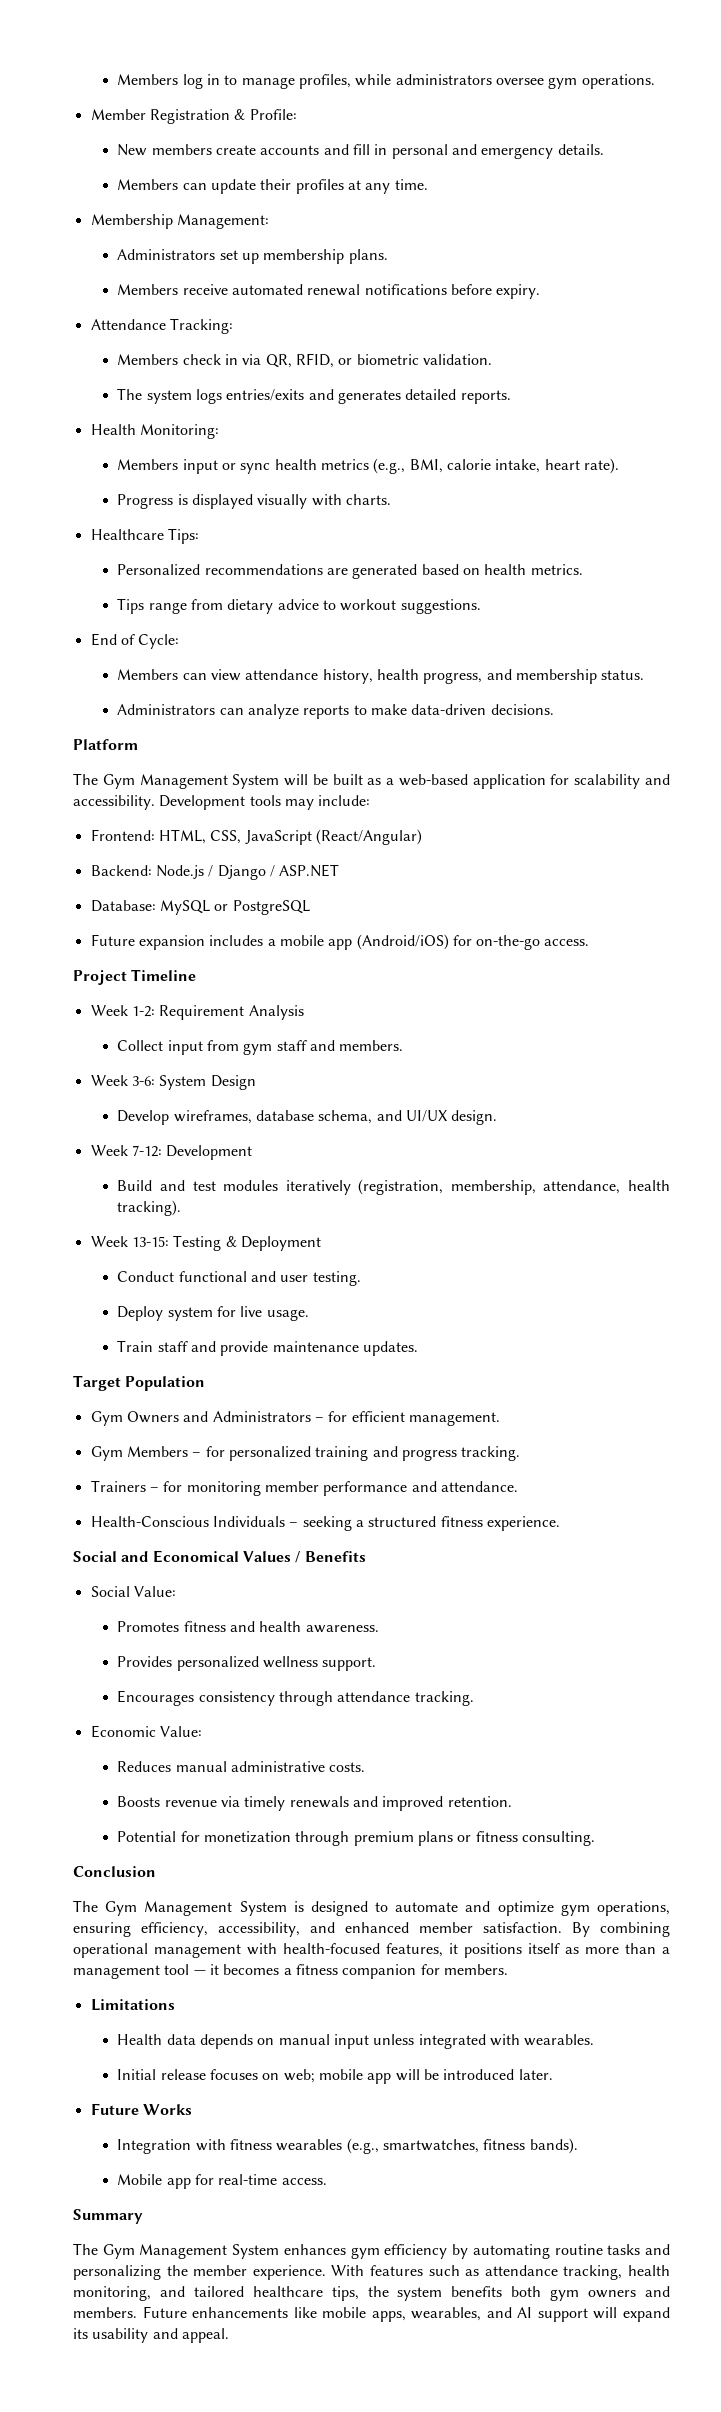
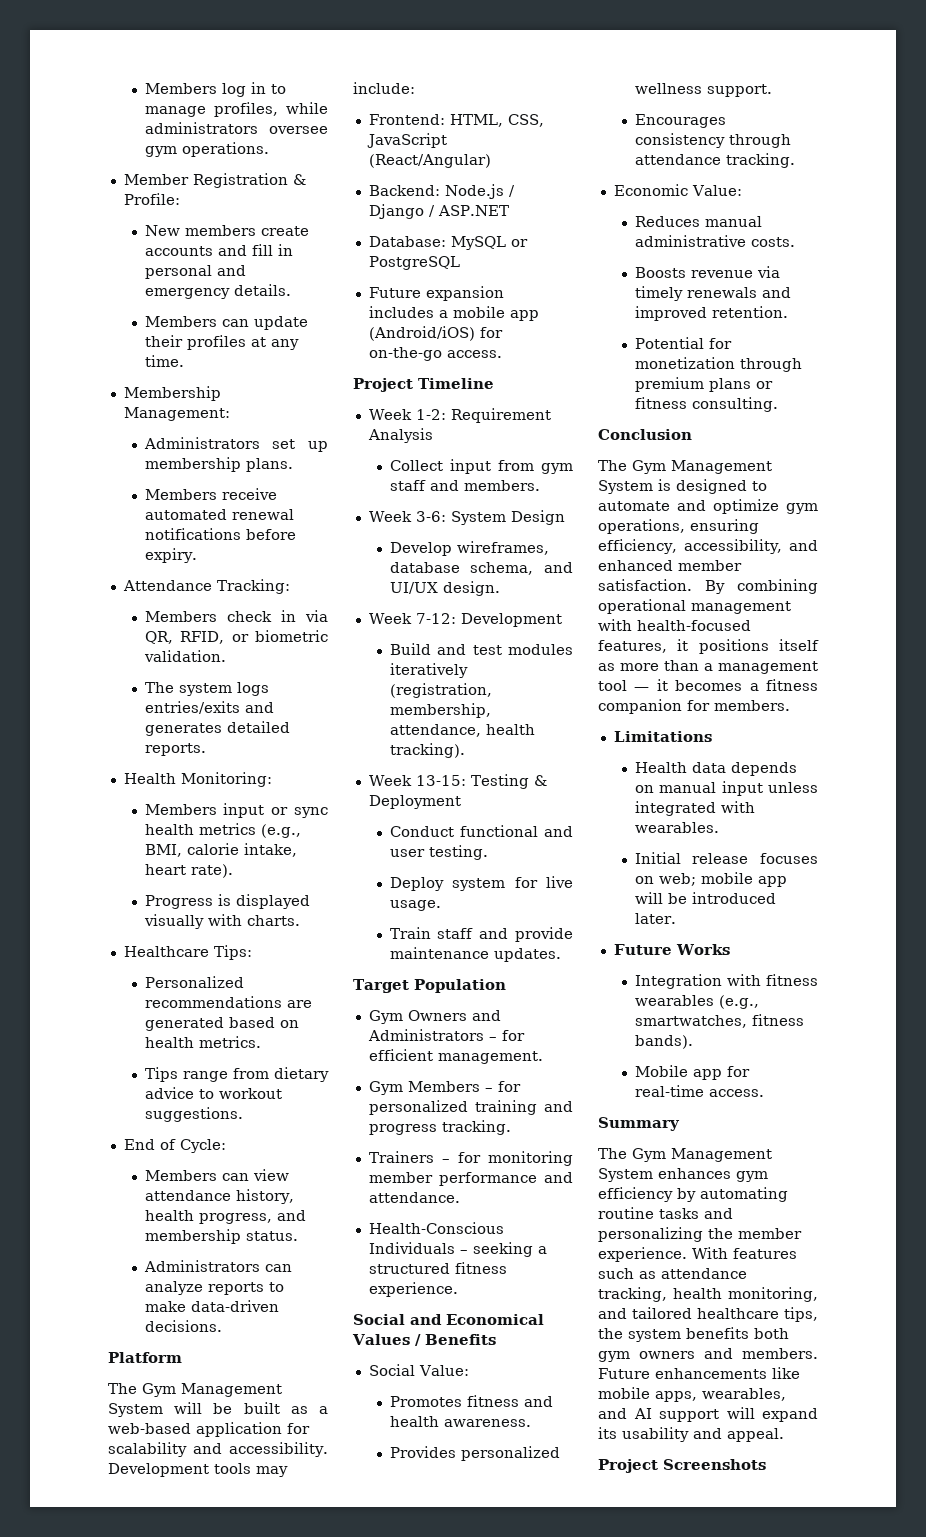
+ Project Screenshots

